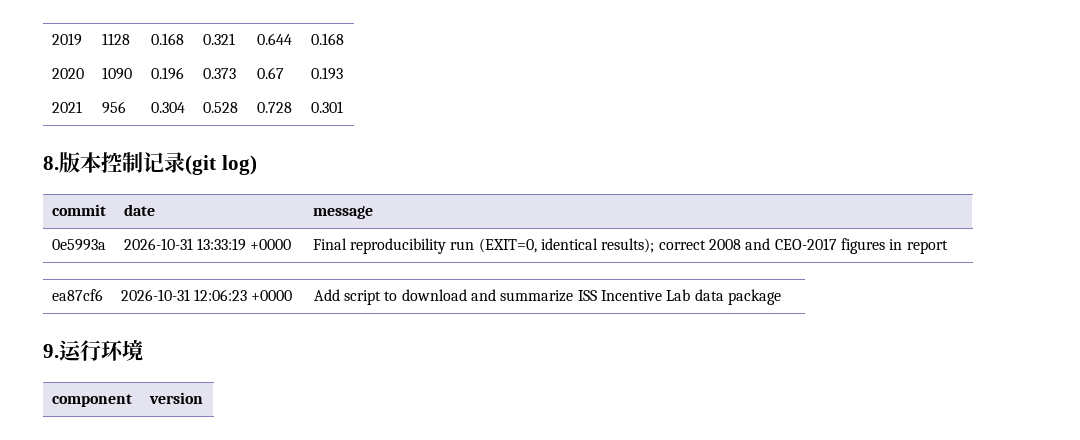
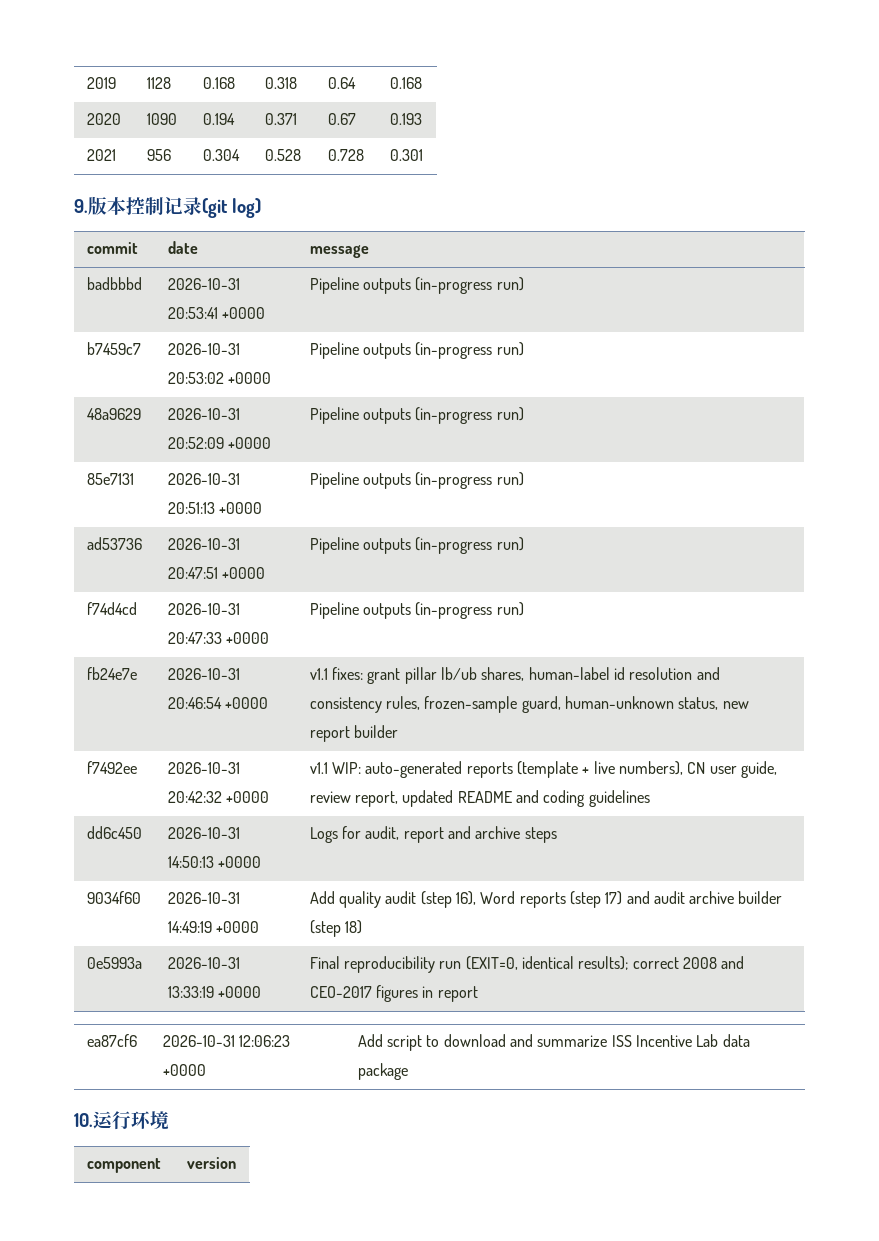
- 2019 | 1128 | 0.168 | 0.321 | 0.644 | 0.168
+ 2019 | 1128 | 0.168 | 0.318 | 0.64 | 0.168
- 2020 | 1090 | 0.196 | 0.373 | 0.67 | 0.193
+ 2020 | 1090 | 0.194 | 0.371 | 0.67 | 0.193
- 8.版本控制记录(git log)
+ 9.版本控制记录(git log)
+ badbbbd | 2026-10-31 20:53:41 +0000 | Pipeline outputs (in-progress run)
+ b7459c7 | 2026-10-31 20:53:02 +0000 | Pipeline outputs (in-progress run)
+ 48a9629 | 2026-10-31 20:52:09 +0000 | Pipeline outputs (in-progress run)
+ 85e7131 | 2026-10-31 20:51:13 +0000 | Pipeline outputs (in-progress run)
+ ad53736 | 2026-10-31 20:47:51 +0000 | Pipeline outputs (in-progress run)
+ f74d4cd | 2026-10-31 20:47:33 +0000 | Pipeline outputs (in-progress run)
+ fb24e7e | 2026-10-31 20:46:54 +0000 | v1.1 fixes: grant pillar lb/ub shares, human-label id resolution and consistency rules, frozen-sample guard, human-unknown status, new report builder
+ f7492ee | 2026-10-31 20:42:32 +0000 | v1.1 WIP: auto-generated reports (template + live numbers), CN user guide, review report, updated README and coding guidelines
+ dd6c450 | 2026-10-31 14:50:13 +0000 | Logs for audit, report and archive steps
+ 9034f60 | 2026-10-31 14:49:19 +0000 | Add quality audit (step 16), Word reports (step 17) and audit archive builder (step 18)
- 9.运行环境
+ 10.运行环境

